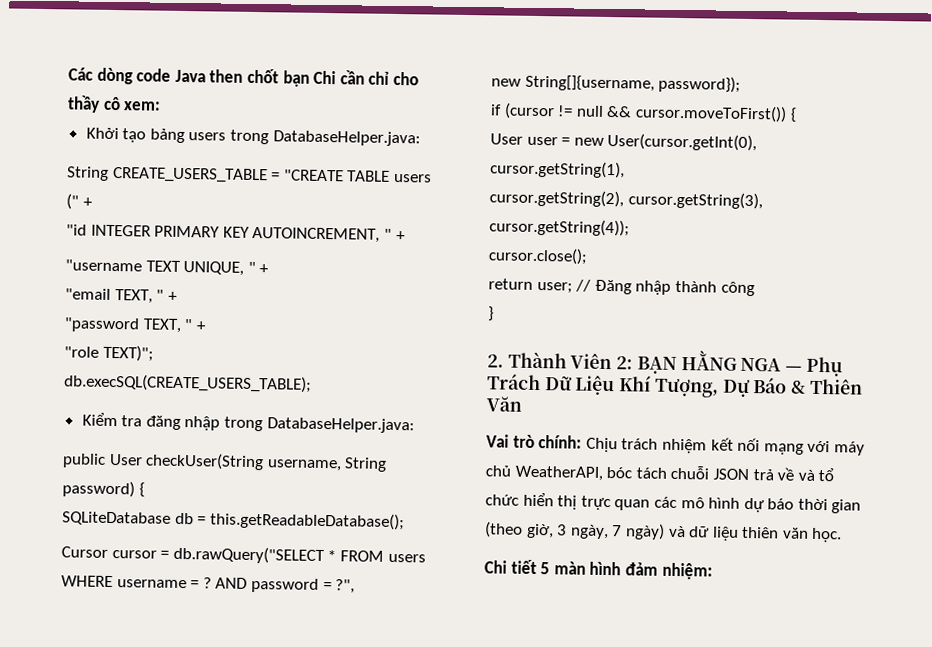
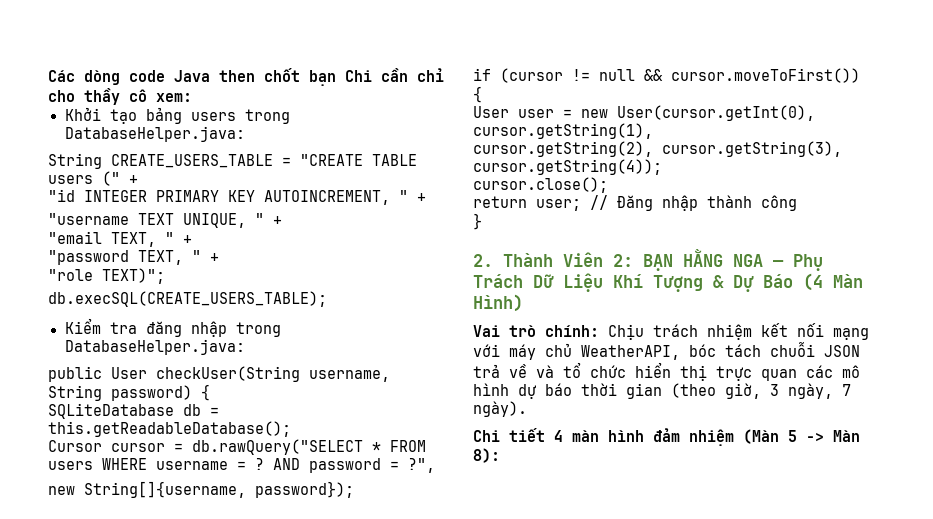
- 2. Thành Viên 2: BẠN HẰNG NGA — Phụ Trách Dữ Liệu Khí Tượng, Dự Báo & Thiên Văn
+ 2. Thành Viên 2: BẠN HẰNG NGA — Phụ Trách Dữ Liệu Khí Tượng & Dự Báo (4 Màn Hình)
- Vai trò chính: Chịu trách nhiệm kết nối mạng với máy chủ WeatherAPI, bóc tách chuỗi JSON trả về và tổ chức hiển thị trực quan các mô hình dự báo thời gian (theo giờ, 3 ngày, 7 ngày) và dữ liệu thiên văn học.
+ Vai trò chính: Chịu trách nhiệm kết nối mạng với máy chủ WeatherAPI, bóc tách chuỗi JSON trả về và tổ chức hiển thị trực quan các mô hình dự báo thời gian (theo giờ, 3 ngày, 7 ngày).
- Chi tiết 5 màn hình đảm nhiệm:
+ Chi tiết 4 màn hình đảm nhiệm (Màn 5 -> Màn 8):

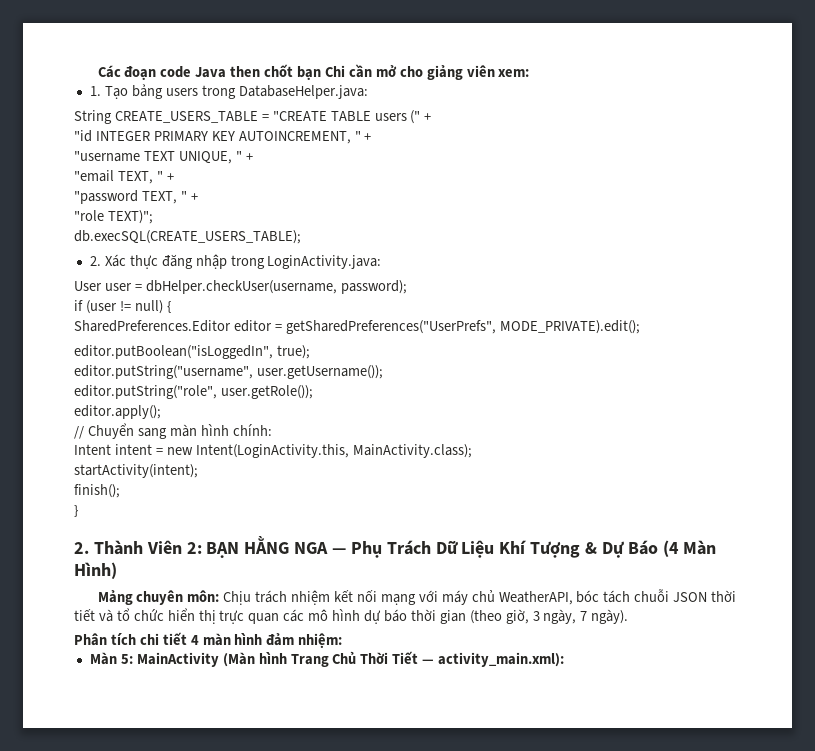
- Các dòng code Java then chốt bạn Chi cần chỉ cho thầy cô xem:
+ Các đoạn code Java then chốt bạn Chi cần mở cho giảng viên xem:
- Khởi tạo bảng users trong DatabaseHelper.java:
+ 1. Tạo bảng users trong DatabaseHelper.java:
- Kiểm tra đăng nhập trong DatabaseHelper.java:
- public User checkUser(String username, String password) {
- SQLiteDatabase db = this.getReadableDatabase();
- Cursor cursor = db.rawQuery("SELECT * FROM users WHERE username = ? AND password = ?",
- new String[]{username, password});
- if (cursor != null && cursor.moveToFirst()) {
- User user = new User(cursor.getInt(0), cursor.getString(1),
- cursor.getString(2), cursor.getString(3), cursor.getString(4));
- cursor.close();
- return user; // Đăng nhập thành công
+ 2. Xác thực đăng nhập trong LoginActivity.java:
+ User user = dbHelper.checkUser(username, password);
+ if (user != null) {
+ SharedPreferences.Editor editor = getSharedPreferences("UserPrefs", MODE_PRIVATE).edit();
+ editor.putBoolean("isLoggedIn", true);
+ editor.putString("username", user.getUsername());
+ editor.putString("role", user.getRole());
+ editor.apply();
+ // Chuyển sang màn hình chính:
+ Intent intent = new Intent(LoginActivity.this, MainActivity.class);
+ startActivity(intent);
+ finish();
- Vai trò chính: Chịu trách nhiệm kết nối mạng với máy chủ WeatherAPI, bóc tách chuỗi JSON trả về và tổ chức hiển thị trực quan các mô hình dự báo thời gian (theo giờ, 3 ngày, 7 ngày).
+ Mảng chuyên môn: Chịu trách nhiệm kết nối mạng với máy chủ WeatherAPI, bóc tách chuỗi JSON thời tiết và tổ chức hiển thị trực quan các mô hình dự báo thời gian (theo giờ, 3 ngày, 7 ngày).
- Chi tiết 4 màn hình đảm nhiệm (Màn 5 -> Màn 8):
+ Phân tích chi tiết 4 màn hình đảm nhiệm:
+ Màn 5: MainActivity (Màn hình Trang Chủ Thời Tiết — activity_main.xml):

